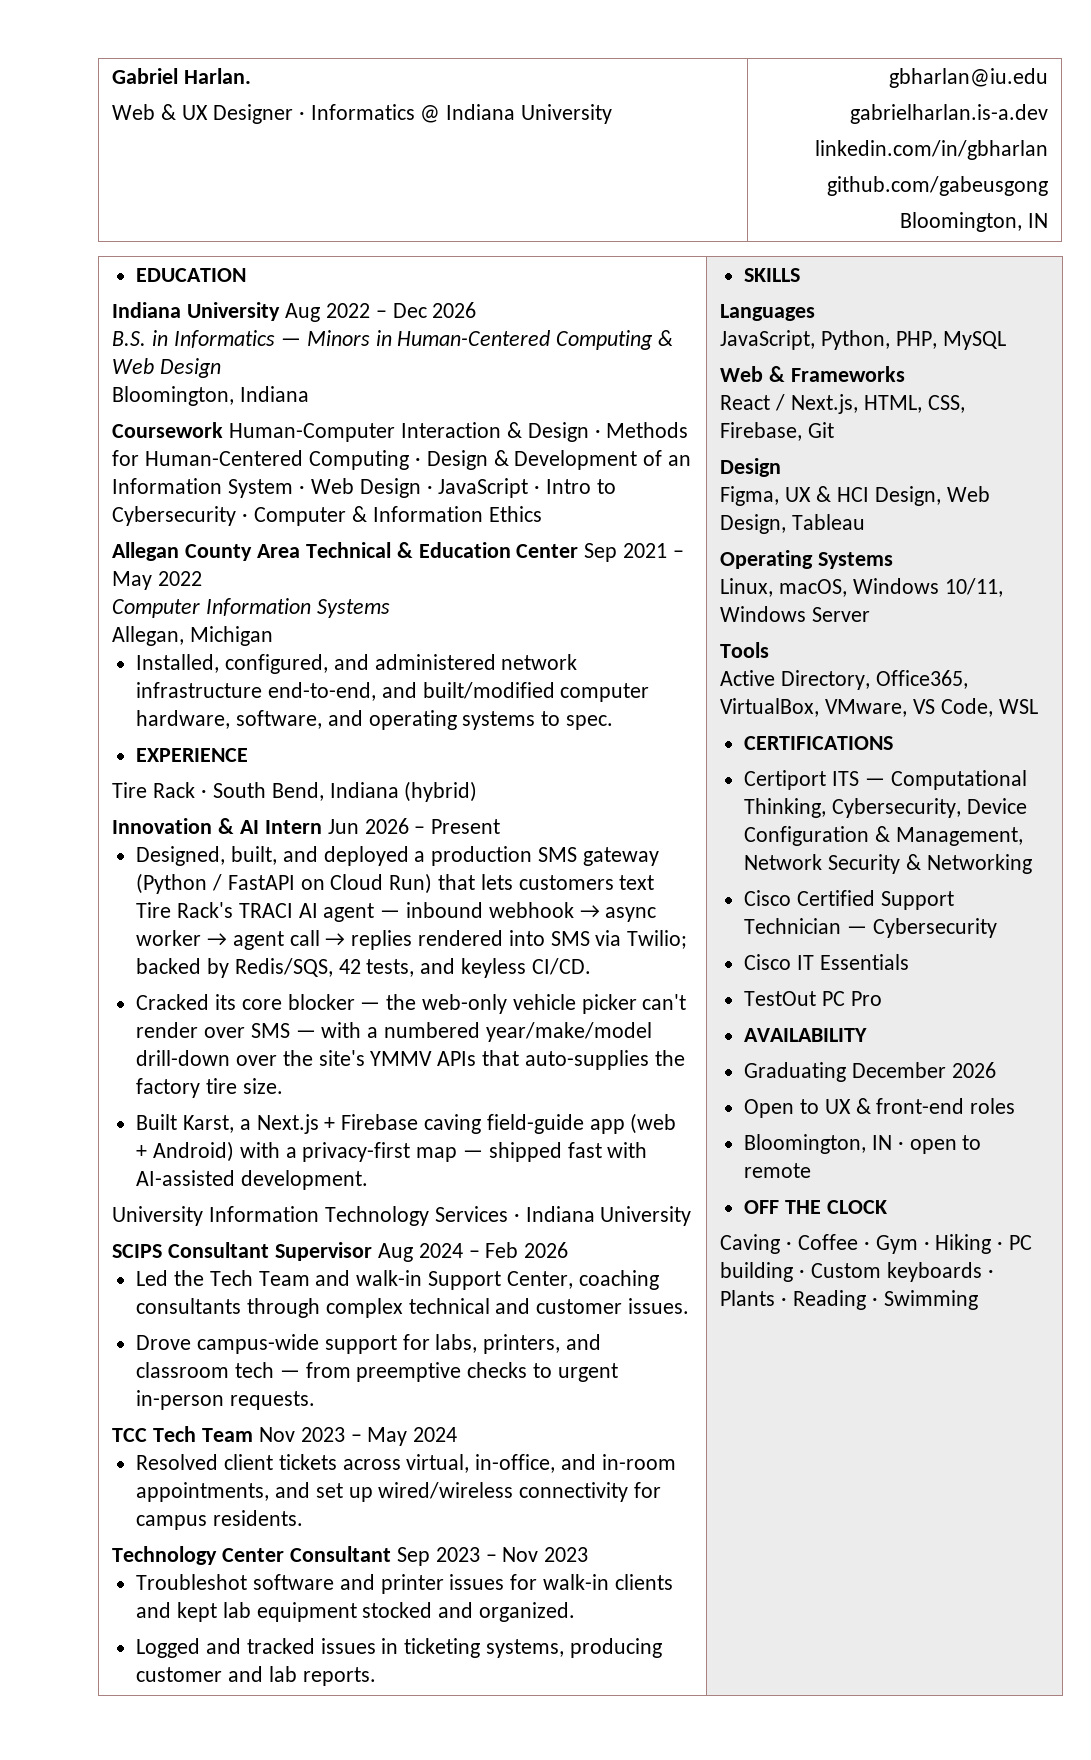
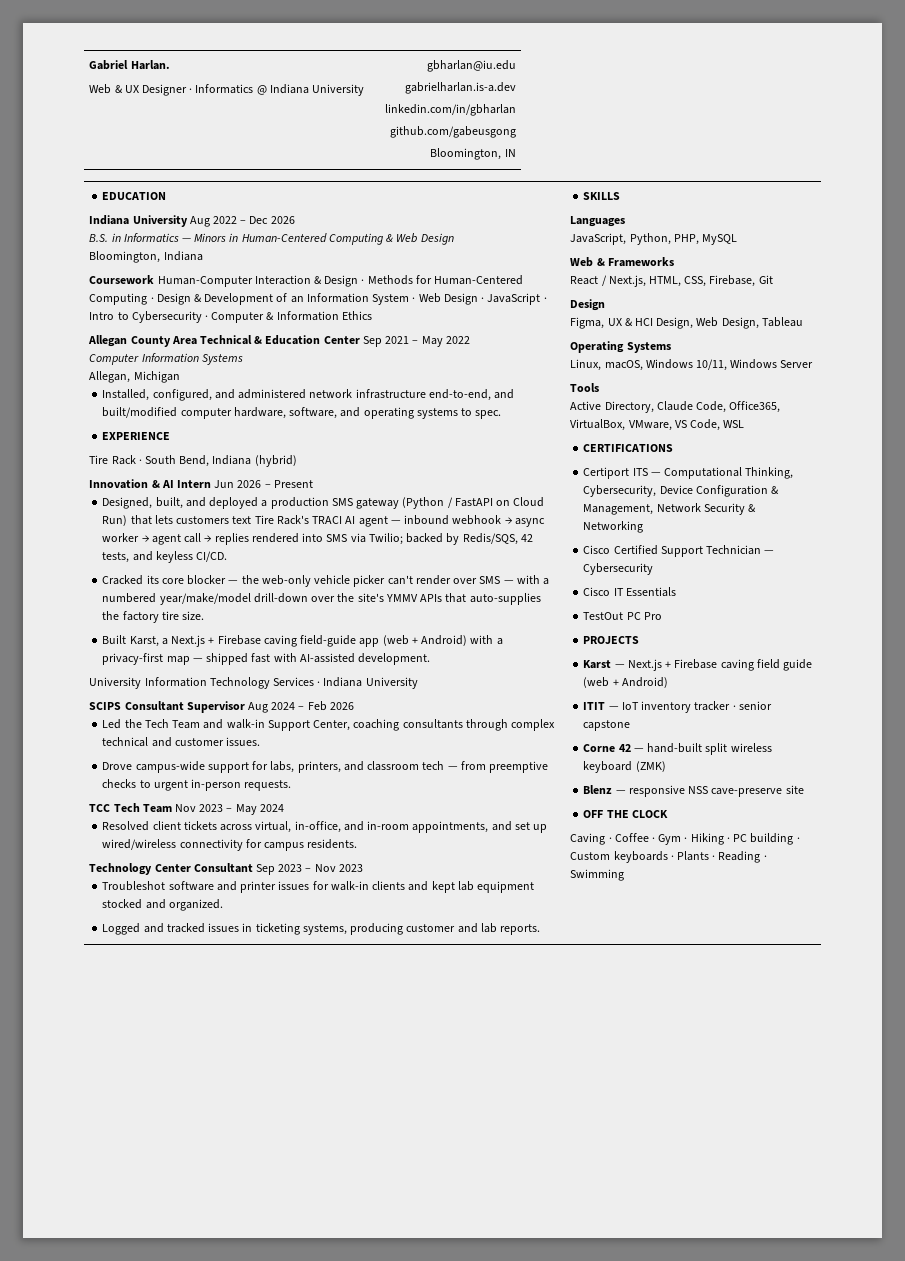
- Active Directory, Office365, VirtualBox, VMware, VS Code, WSL
+ Active Directory, Claude Code, Office365, VirtualBox, VMware, VS Code, WSL
- AVAILABILITY
- Graduating December 2026
- Open to UX & front-end roles
- Bloomington, IN · open to remote
+ PROJECTS
+ Karst — Next.js + Firebase caving field guide (web + Android)
+ ITIT — IoT inventory tracker · senior capstone
+ Corne 42 — hand-built split wireless keyboard (ZMK)
+ Blenz — responsive NSS cave-preserve site

